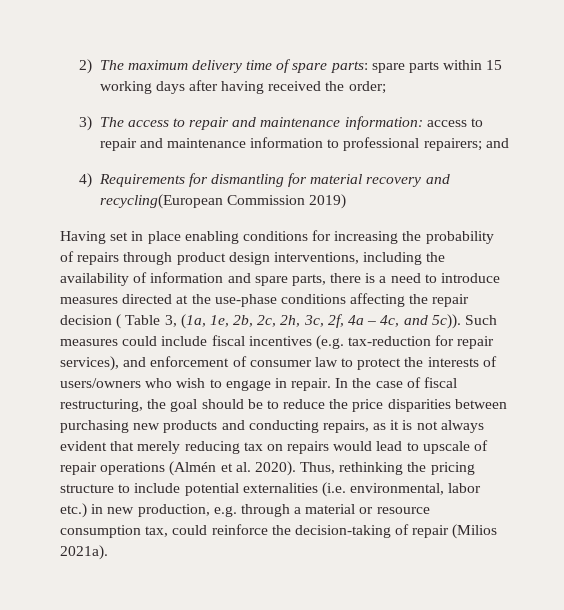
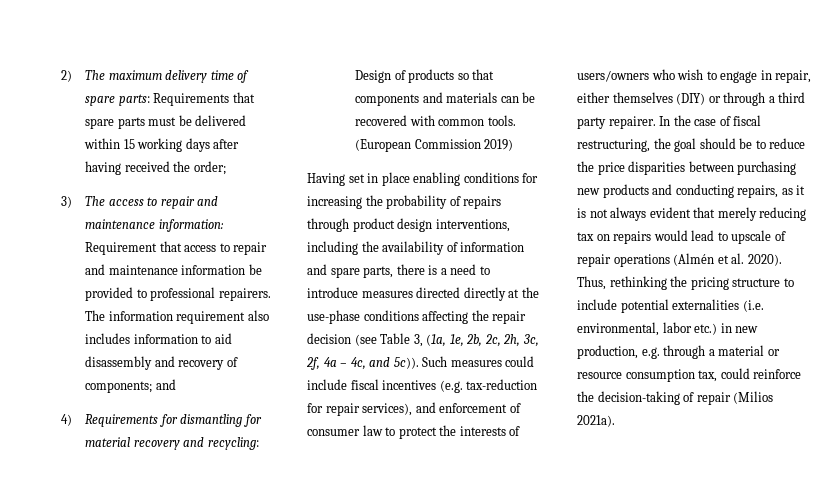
- 2) The maximum delivery time of spare parts: spare parts within 15 working days after having received the order;
+ 2) The maximum delivery time of spare parts: Requirements that spare parts must be delivered within 15 working days after having received the order;
- 3) The access to repair and maintenance information: access to repair and maintenance information to professional repairers; and
+ 3) The access to repair and maintenance information: Requirement that access to repair and maintenance information be provided to professional repairers. The information requirement also includes information to aid disassembly and recovery of components; and
- 4) Requirements for dismantling for material recovery and recycling(European Commission 2019)
+ 4) Requirements for dismantling for material recovery and recycling: Design of products so that components and materials can be recovered with common tools. (European Commission 2019)
- Having set in place enabling conditions for increasing the probability of repairs through product design interventions, including the availability of information and spare parts, there is a need to introduce measures directed at the use-phase conditions affecting the repair decision ( Table 3, (1a, 1e, 2b, 2c, 2h, 3c, 2f, 4a – 4c, and 5c)).
+ Having set in place enabling conditions for increasing the probability of repairs through product design interventions, including the availability of information and spare parts, there is a need to introduce measures directed directly at the use-phase conditions affecting the repair decision (see Table 3, (1a, 1e, 2b, 2c, 2h, 3c, 2f, 4a – 4c, and 5c)).
- Such measures could include fiscal incentives (e.g. tax-reduction for repair services), and enforcement of consumer law to protect the interests of users/owners who wish to engage in repair.
+ Such measures could include fiscal incentives (e.g. tax-reduction for repair services), and enforcement of consumer law to protect the interests of users/owners who wish to engage in repair, either themselves (DIY) or through a third party repairer.

